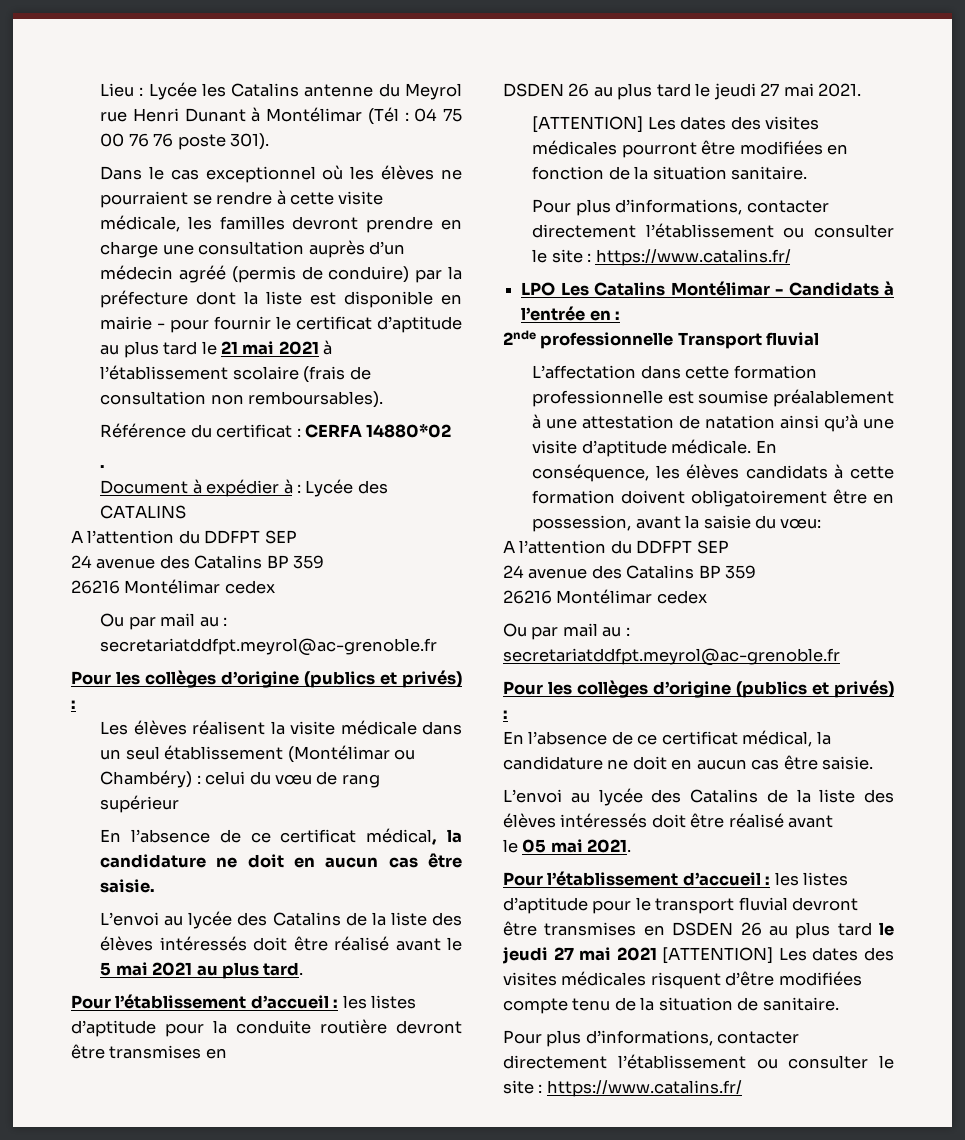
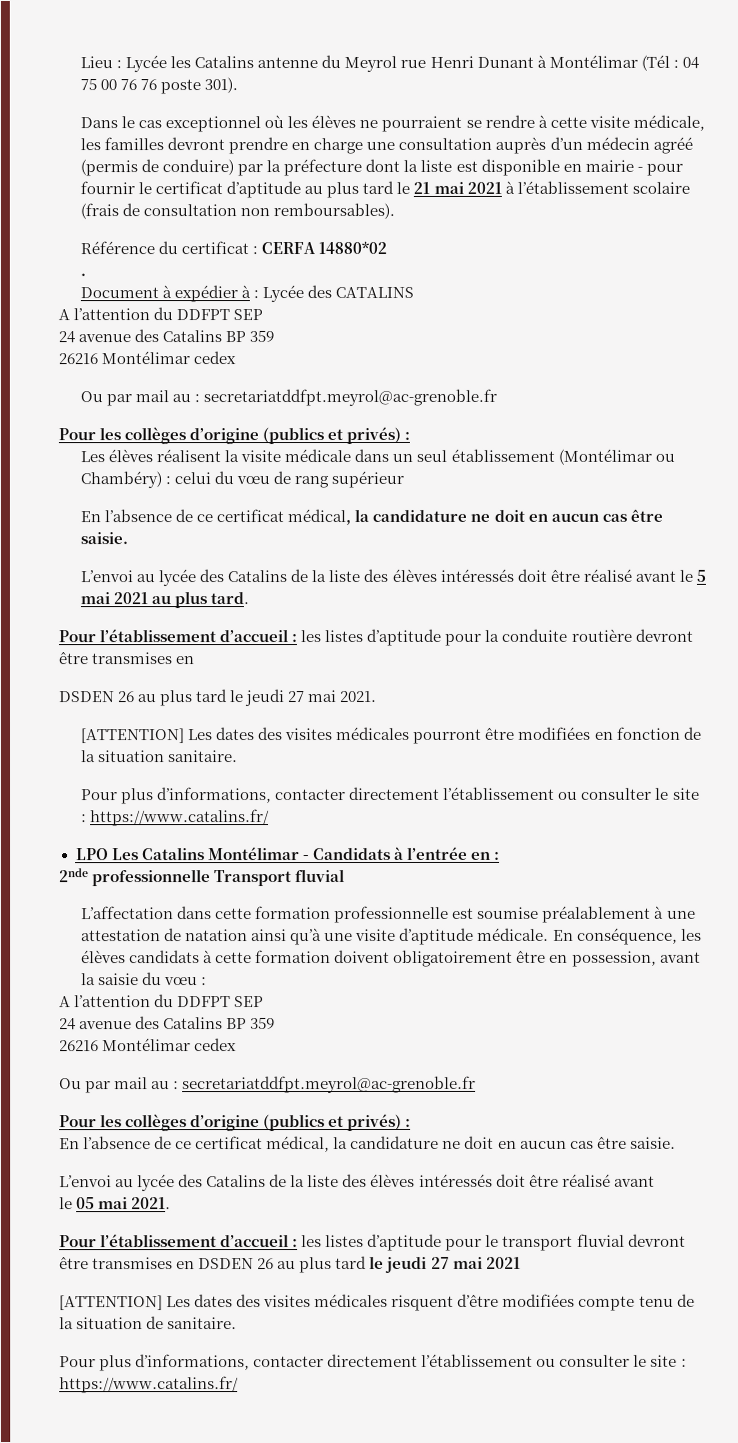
- En conséquence, les élèves candidats à cette formation doivent obligatoirement être en possession, avant la saisie du vœu:
+ En conséquence, les élèves candidats à cette formation doivent obligatoirement être en possession, avant la saisie du vœu :
- Pour l’établissement d’accueil : les listes d’aptitude pour le transport fluvial devront être transmises en DSDEN 26 au plus tard le jeudi 27 mai 2021 [ATTENTION] Les dates des visites médicales risquent d’être modifiées compte tenu de la situation de sanitaire.
+ Pour l’établissement d’accueil : les listes d’aptitude pour le transport fluvial devront être transmises en DSDEN 26 au plus tard le jeudi 27 mai 2021
+ [ATTENTION] Les dates des visites médicales risquent d’être modifiées compte tenu de la situation de sanitaire.

